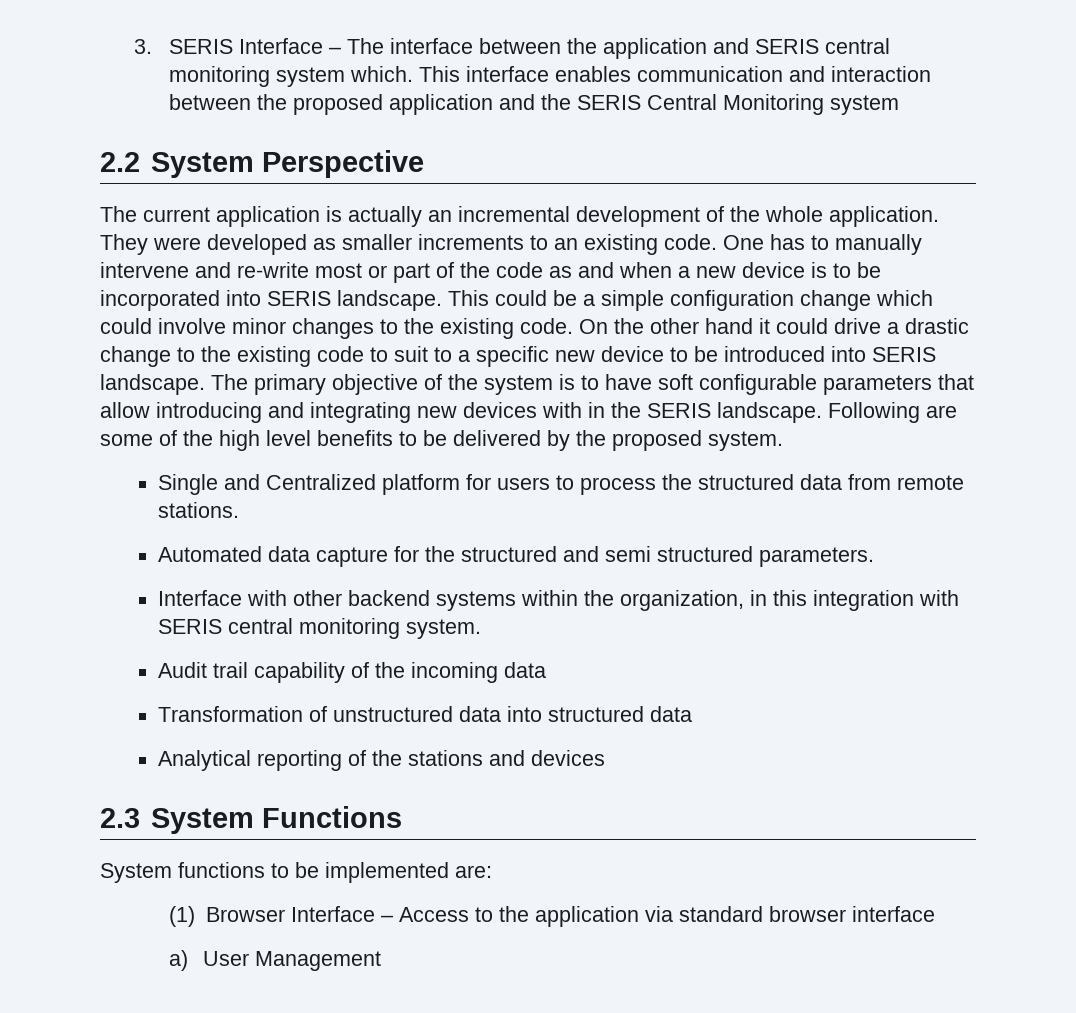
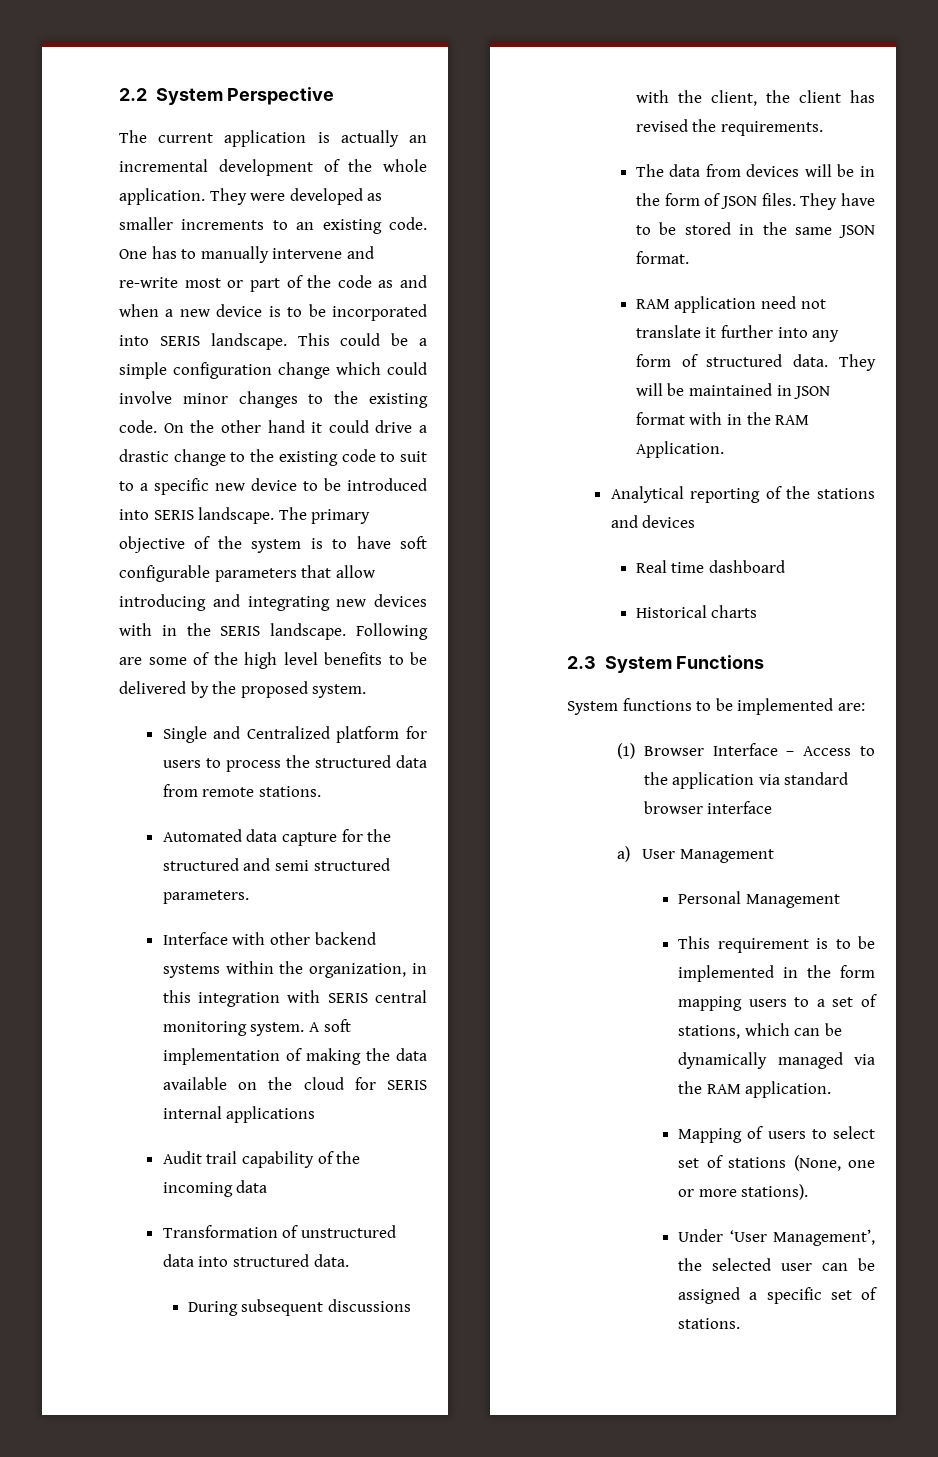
- 3. SERIS Interface – The interface between the application and SERIS central monitoring system which. This interface enables communication and interaction between the proposed application and the SERIS Central Monitoring system
+ A soft implementation of making the data available on the cloud for SERIS internal applications
- Transformation of unstructured data into structured data
+ Transformation of unstructured data into structured data.
+ During subsequent discussions with the client, the client has revised the requirements.
+ The data from devices will be in the form of JSON files. They have to be stored in the same JSON format.
+ RAM application need not translate it further into any form of structured data. They will be maintained in JSON format with in the RAM Application.
+ Real time dashboard
+ Historical charts
+ Personal Management
+ This requirement is to be implemented in the form mapping users to a set of stations, which can be dynamically managed via the RAM application.
+ Mapping of users to select set of stations (None, one or more stations).
+ Under ‘User Management’, the selected user can be assigned a specific set of stations.

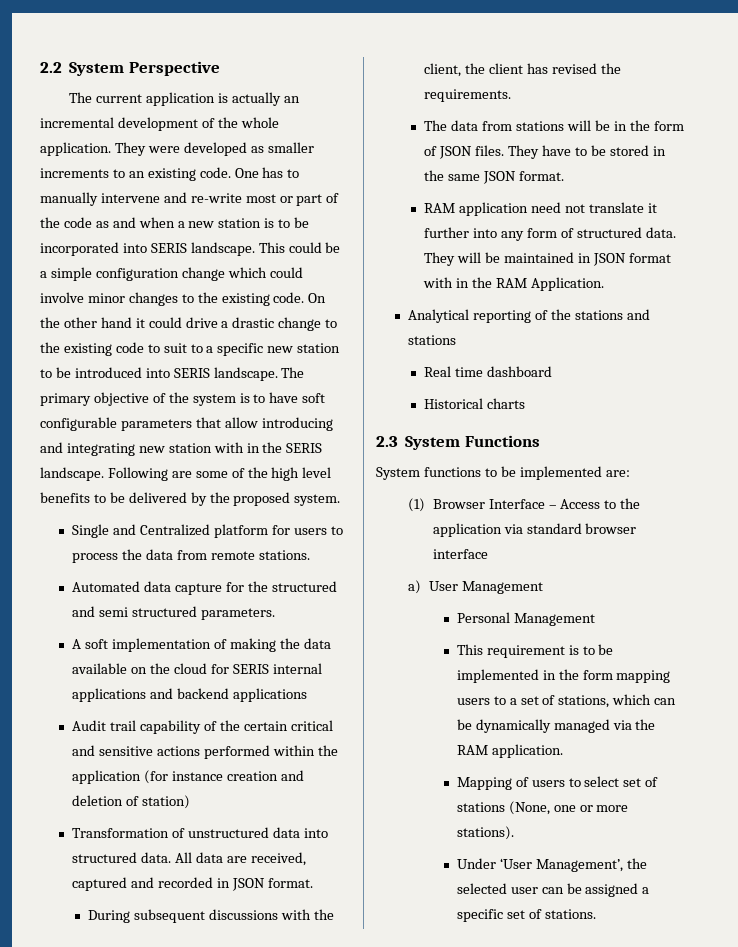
- One has to manually intervene and re-write most or part of the code as and when a new device is to be incorporated into SERIS landscape.
+ One has to manually intervene and re-write most or part of the code as and when a new station is to be incorporated into SERIS landscape.
- On the other hand it could drive a drastic change to the existing code to suit to a specific new device to be introduced into SERIS landscape.
+ On the other hand it could drive a drastic change to the existing code to suit to a specific new station to be introduced into SERIS landscape.
- The primary objective of the system is to have soft configurable parameters that allow introducing and integrating new devices with in the SERIS landscape.
+ The primary objective of the system is to have soft configurable parameters that allow introducing and integrating new station with in the SERIS landscape.
- Single and Centralized platform for users to process the structured data from remote stations.
+ Single and Centralized platform for users to process the data from remote stations.
- Interface with other backend systems within the organization, in this integration with SERIS central monitoring system. A soft implementation of making the data available on the cloud for SERIS internal applications
+ A soft implementation of making the data available on the cloud for SERIS internal applications and backend applications
- Audit trail capability of the incoming data
+ Audit trail capability of the certain critical and sensitive actions performed within the application (for instance creation and deletion of station)
+ All data are received, captured and recorded in JSON format.
- The data from devices will be in the form of JSON files.
+ The data from stations will be in the form of JSON files.
- Analytical reporting of the stations and devices
+ Analytical reporting of the stations and stations

